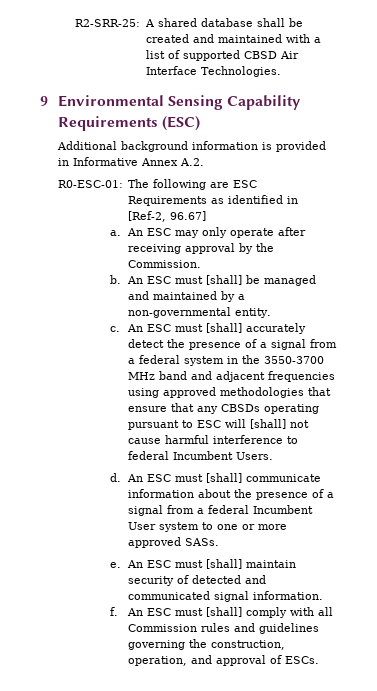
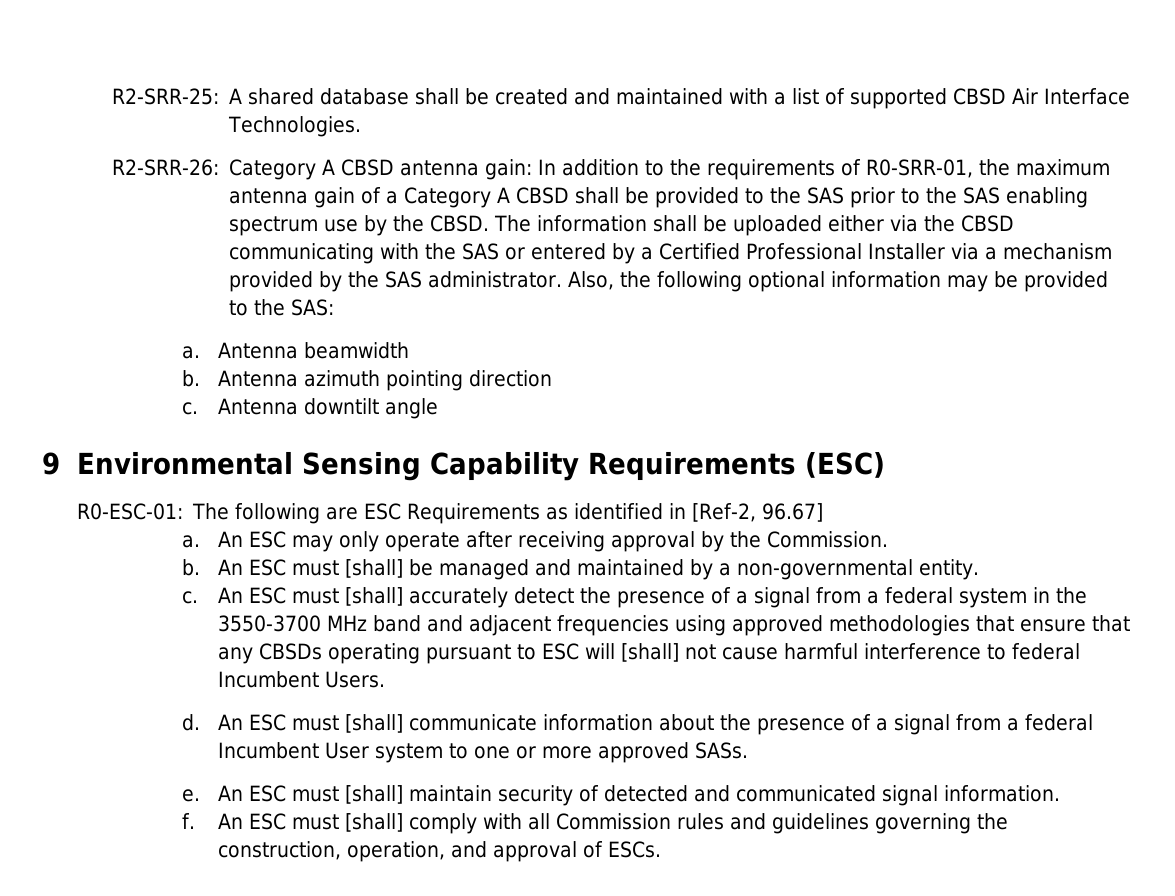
+ R2-SRR-26: Category A CBSD antenna gain: In addition to the requirements of R0-SRR-01, the maximum antenna gain of a Category A CBSD shall be provided to the SAS prior to the SAS enabling spectrum use by the CBSD. The information shall be uploaded either via the CBSD communicating with the SAS or entered by a Certified Professional Installer via a mechanism provided by the SAS administrator. Also, the following optional information may be provided to the SAS:
+ a. Antenna beamwidth
+ b. Antenna azimuth pointing direction
+ c. Antenna downtilt angle
- Additional background information is provided in Informative Annex A.2.

